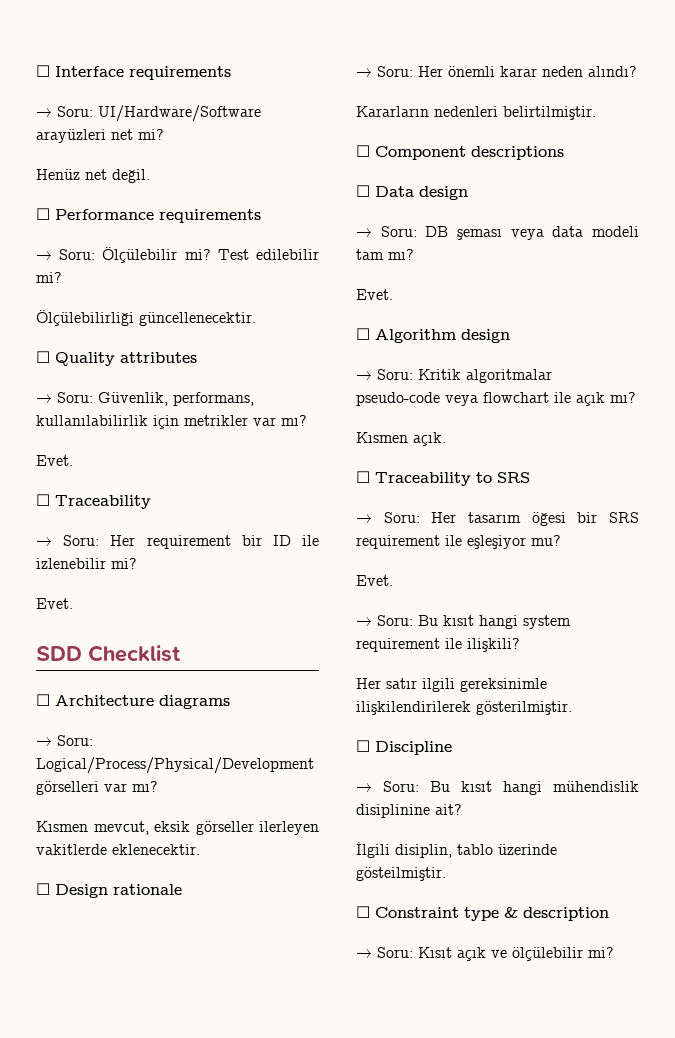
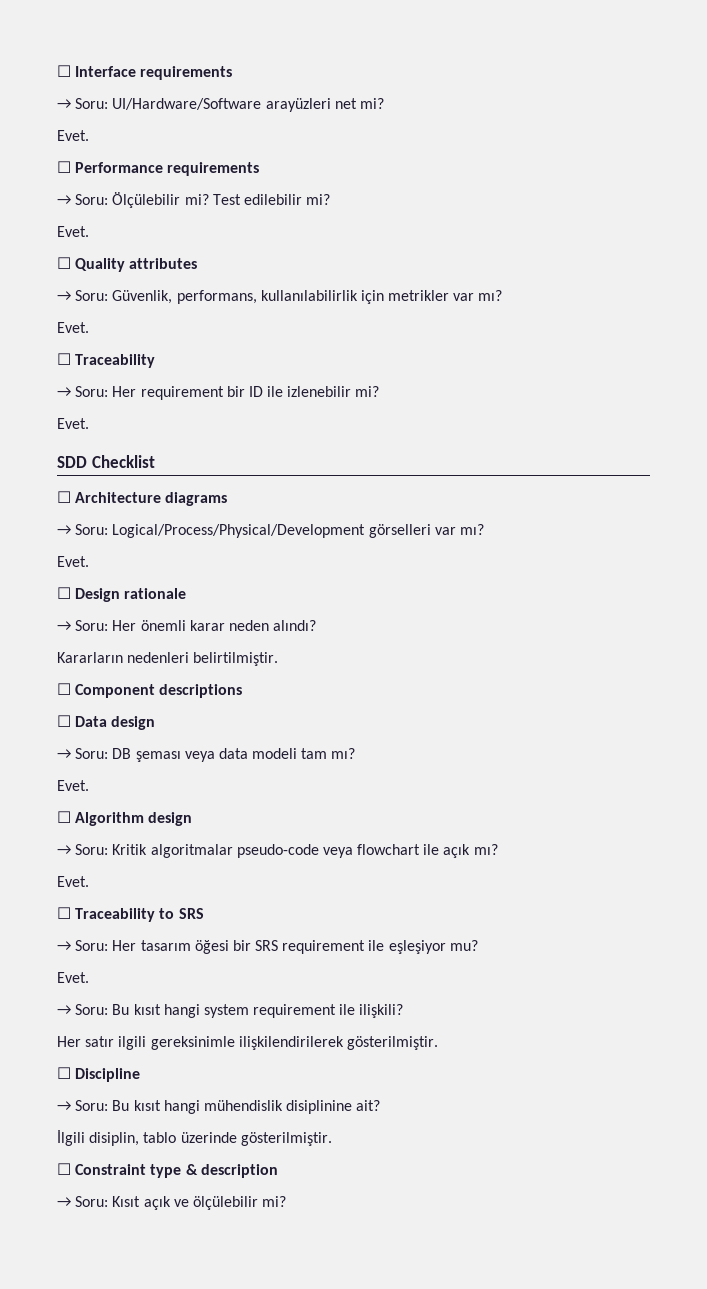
  → Soru: UI/Hardware/Software arayüzleri net mi?
- Henüz net değil.
+ Evet.
  Test edilebilir mi?
- Ölçülebilirliği güncellenecektir.
+ Evet.
  → Soru: Logical/Process/Physical/Development görselleri var mı?
- Kısmen mevcut, eksik görseller ilerleyen vakitlerde eklenecektir.
+ Evet.
  → Soru: Kritik algoritmalar pseudo-code veya flowchart ile açık mı?
- Kısmen açık.
+ Evet.
- İlgili disiplin, tablo üzerinde gösteilmiştir.
+ İlgili disiplin, tablo üzerinde gösterilmiştir.

